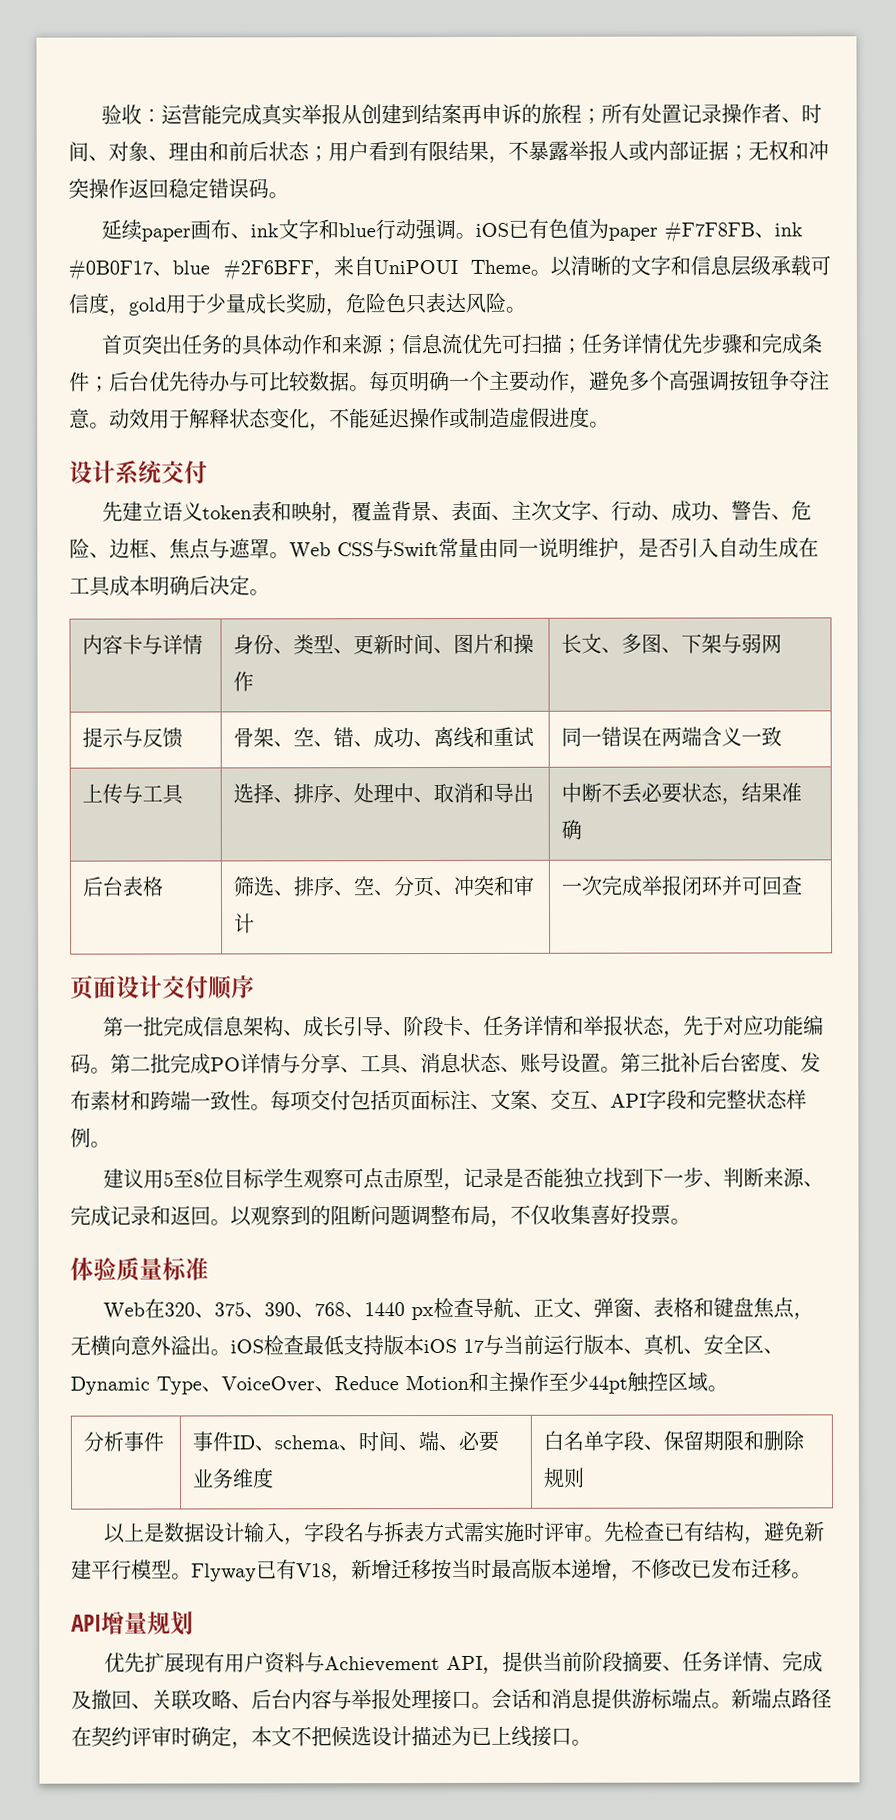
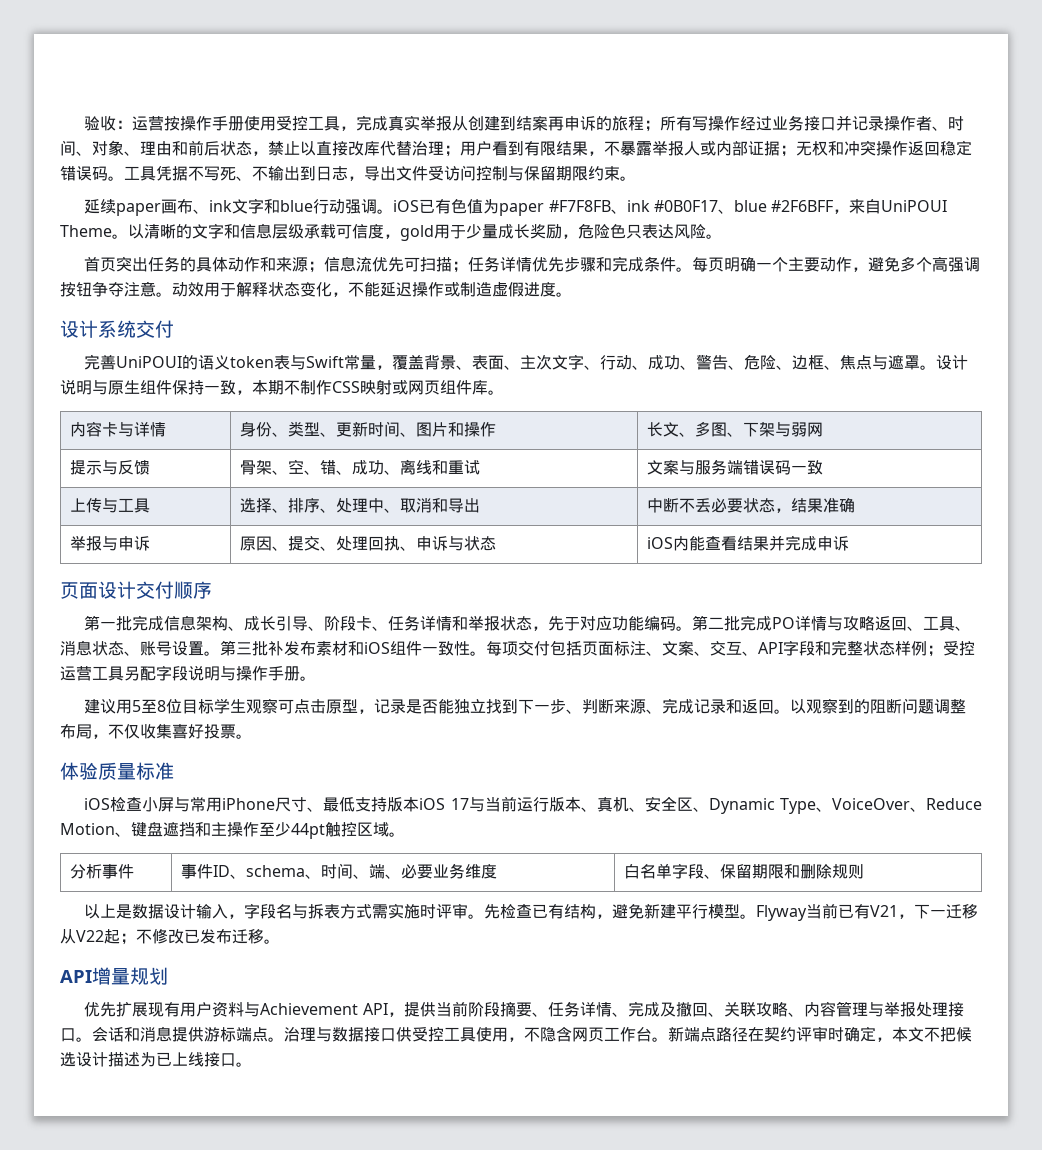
- 验收：运营能完成真实举报从创建到结案再申诉的旅程；所有处置记录操作者、时间、对象、理由和前后状态；用户看到有限结果，不暴露举报人或内部证据；无权和冲突操作返回稳定错误码。
+ 验收：运营按操作手册使用受控工具，完成真实举报从创建到结案再申诉的旅程；所有写操作经过业务接口并记录操作者、时间、对象、理由和前后状态，禁止以直接改库代替治理；用户看到有限结果，不暴露举报人或内部证据；无权和冲突操作返回稳定错误码。工具凭据不写死、不输出到日志，导出文件受访问控制与保留期限约束。
- 首页突出任务的具体动作和来源；信息流优先可扫描；任务详情优先步骤和完成条件；后台优先待办与可比较数据。
+ 首页突出任务的具体动作和来源；信息流优先可扫描；任务详情优先步骤和完成条件。
- 先建立语义token表和映射，覆盖背景、表面、主次文字、行动、成功、警告、危险、边框、焦点与遮罩。
+ 完善UniPOUI的语义token表与Swift常量，覆盖背景、表面、主次文字、行动、成功、警告、危险、边框、焦点与遮罩。
- Web CSS与Swift常量由同一说明维护，是否引入自动生成在工具成本明确后决定。
+ 设计说明与原生组件保持一致，本期不制作CSS映射或网页组件库。
- 提示与反馈 | 骨架、空、错、成功、离线和重试 | 同一错误在两端含义一致
+ 提示与反馈 | 骨架、空、错、成功、离线和重试 | 文案与服务端错误码一致
- 后台表格 | 筛选、排序、空、分页、冲突和审计 | 一次完成举报闭环并可回查
+ 举报与申诉 | 原因、提交、处理回执、申诉与状态 | iOS内能查看结果并完成申诉
- 第二批完成PO详情与分享、工具、消息状态、账号设置。
+ 第二批完成PO详情与攻略返回、工具、消息状态、账号设置。
- 第三批补后台密度、发布素材和跨端一致性。
+ 第三批补发布素材和iOS组件一致性。
- 每项交付包括页面标注、文案、交互、API字段和完整状态样例。
+ 每项交付包括页面标注、文案、交互、API字段和完整状态样例；受控运营工具另配字段说明与操作手册。
- Web在320、375、390、768、1440 px检查导航、正文、弹窗、表格和键盘焦点，无横向意外溢出。iOS检查最低支持版本iOS 17与当前运行版本、真机、安全区、Dynamic Type、VoiceOver、Reduce Motion和主操作至少44pt触控区域。
+ iOS检查小屏与常用iPhone尺寸、最低支持版本iOS 17与当前运行版本、真机、安全区、Dynamic Type、VoiceOver、Reduce Motion、键盘遮挡和主操作至少44pt触控区域。
- Flyway已有V18，新增迁移按当时最高版本递增，不修改已发布迁移。
+ Flyway当前已有V21，下一迁移从V22起；不修改已发布迁移。
- 优先扩展现有用户资料与Achievement API，提供当前阶段摘要、任务详情、完成及撤回、关联攻略、后台内容与举报处理接口。
+ 优先扩展现有用户资料与Achievement API，提供当前阶段摘要、任务详情、完成及撤回、关联攻略、内容管理与举报处理接口。
+ 治理与数据接口供受控工具使用，不隐含网页工作台。

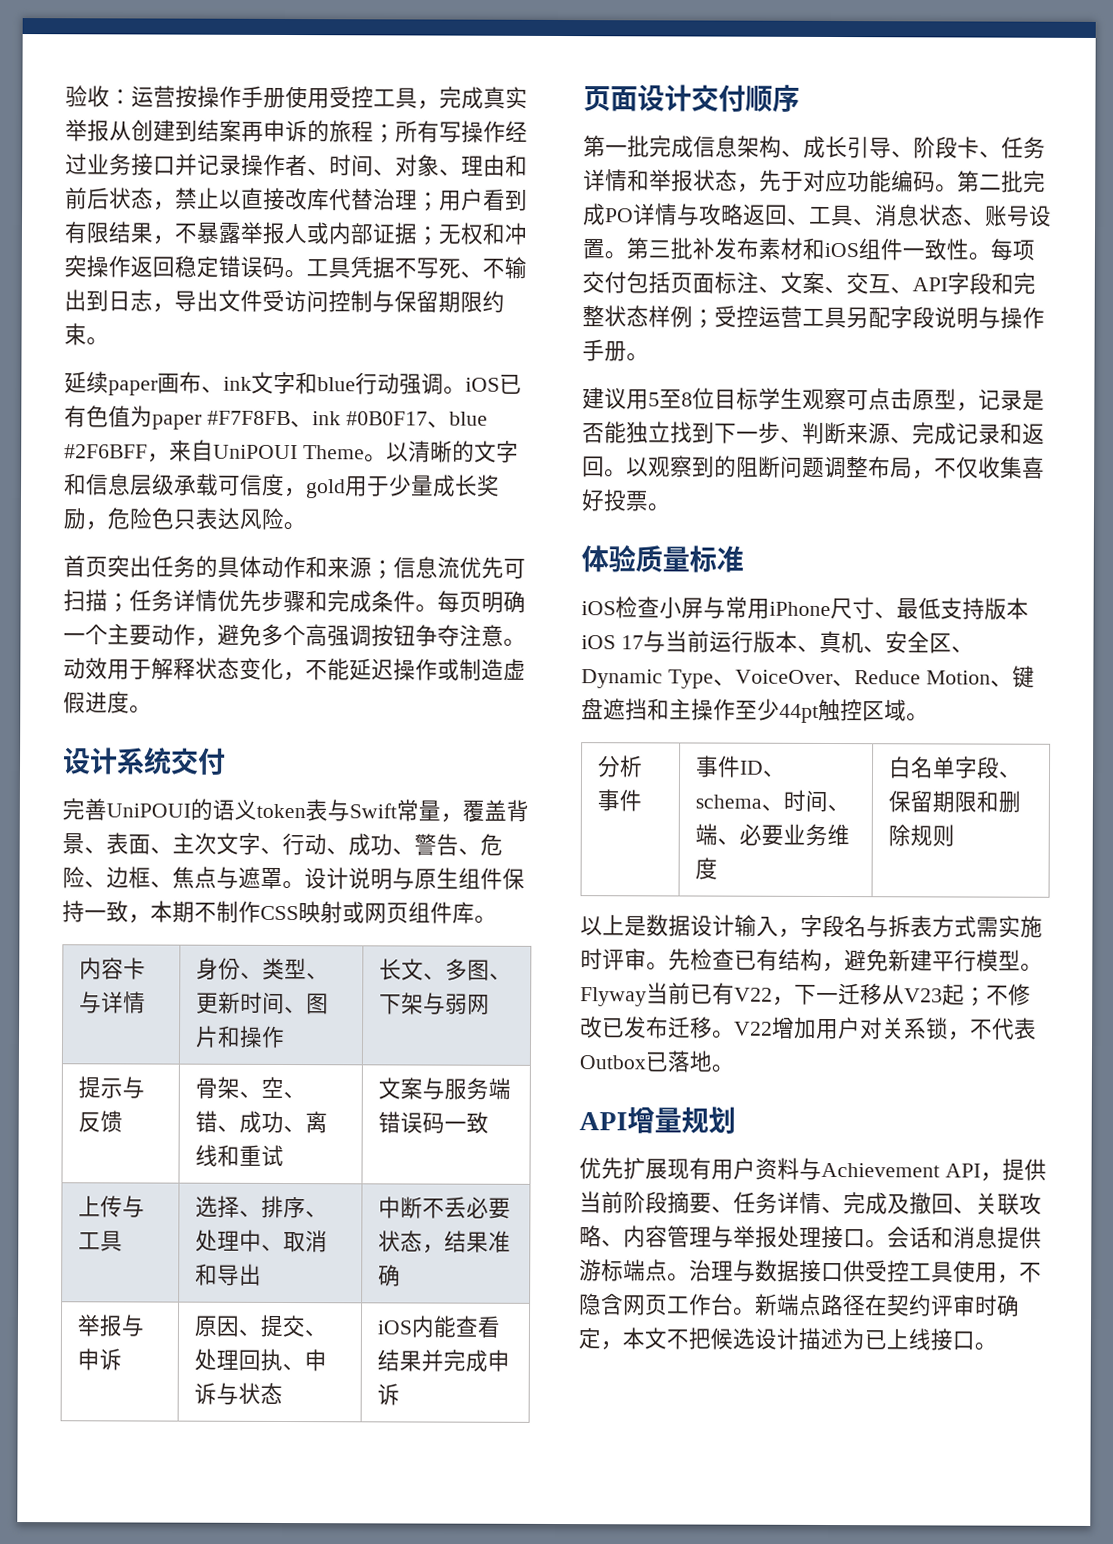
- Flyway当前已有V21，下一迁移从V22起；不修改已发布迁移。
+ Flyway当前已有V22，下一迁移从V23起；不修改已发布迁移。V22增加用户对关系锁，不代表Outbox已落地。

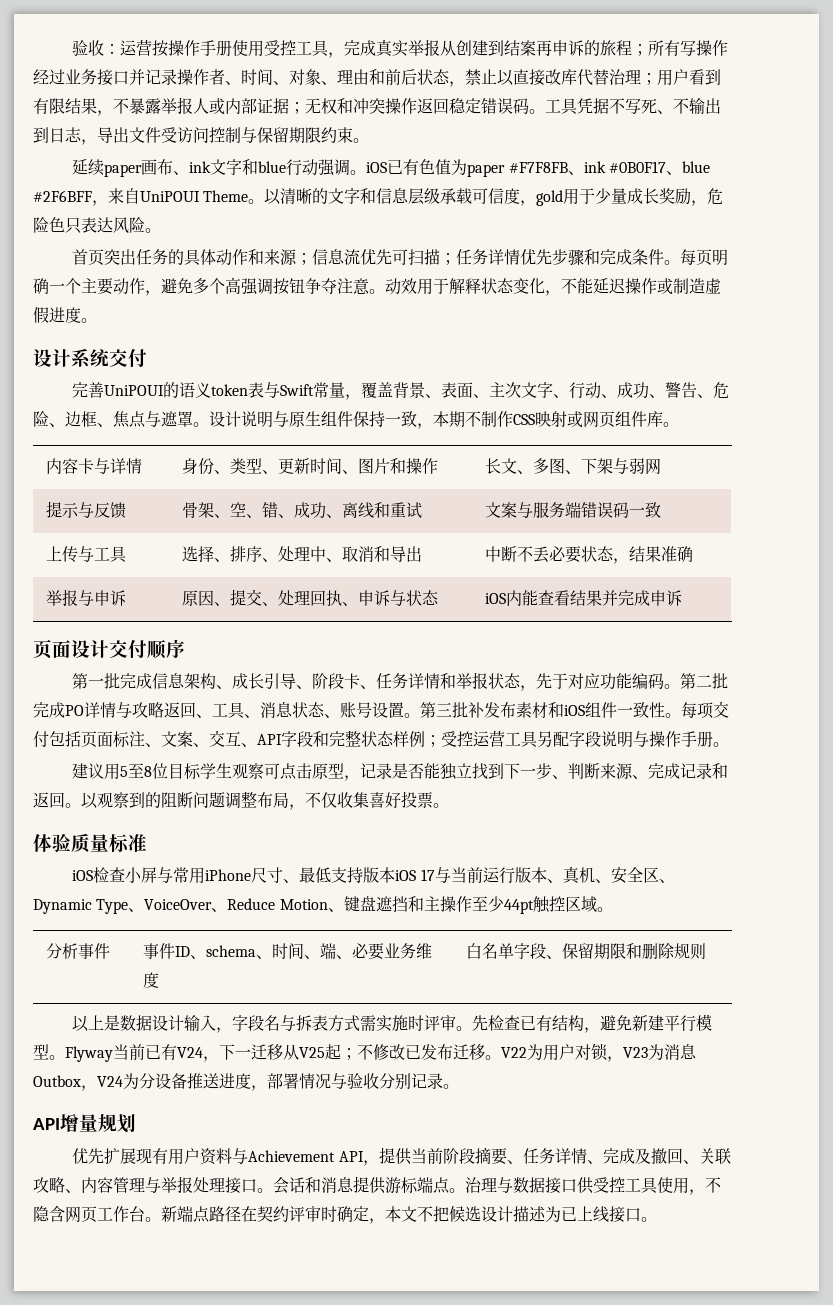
- Flyway当前已有V22，下一迁移从V23起；不修改已发布迁移。
+ Flyway当前已有V24，下一迁移从V25起；不修改已发布迁移。
- V22增加用户对关系锁，不代表Outbox已落地。
+ V22为用户对锁，V23为消息Outbox，V24为分设备推送进度，部署情况与验收分别记录。

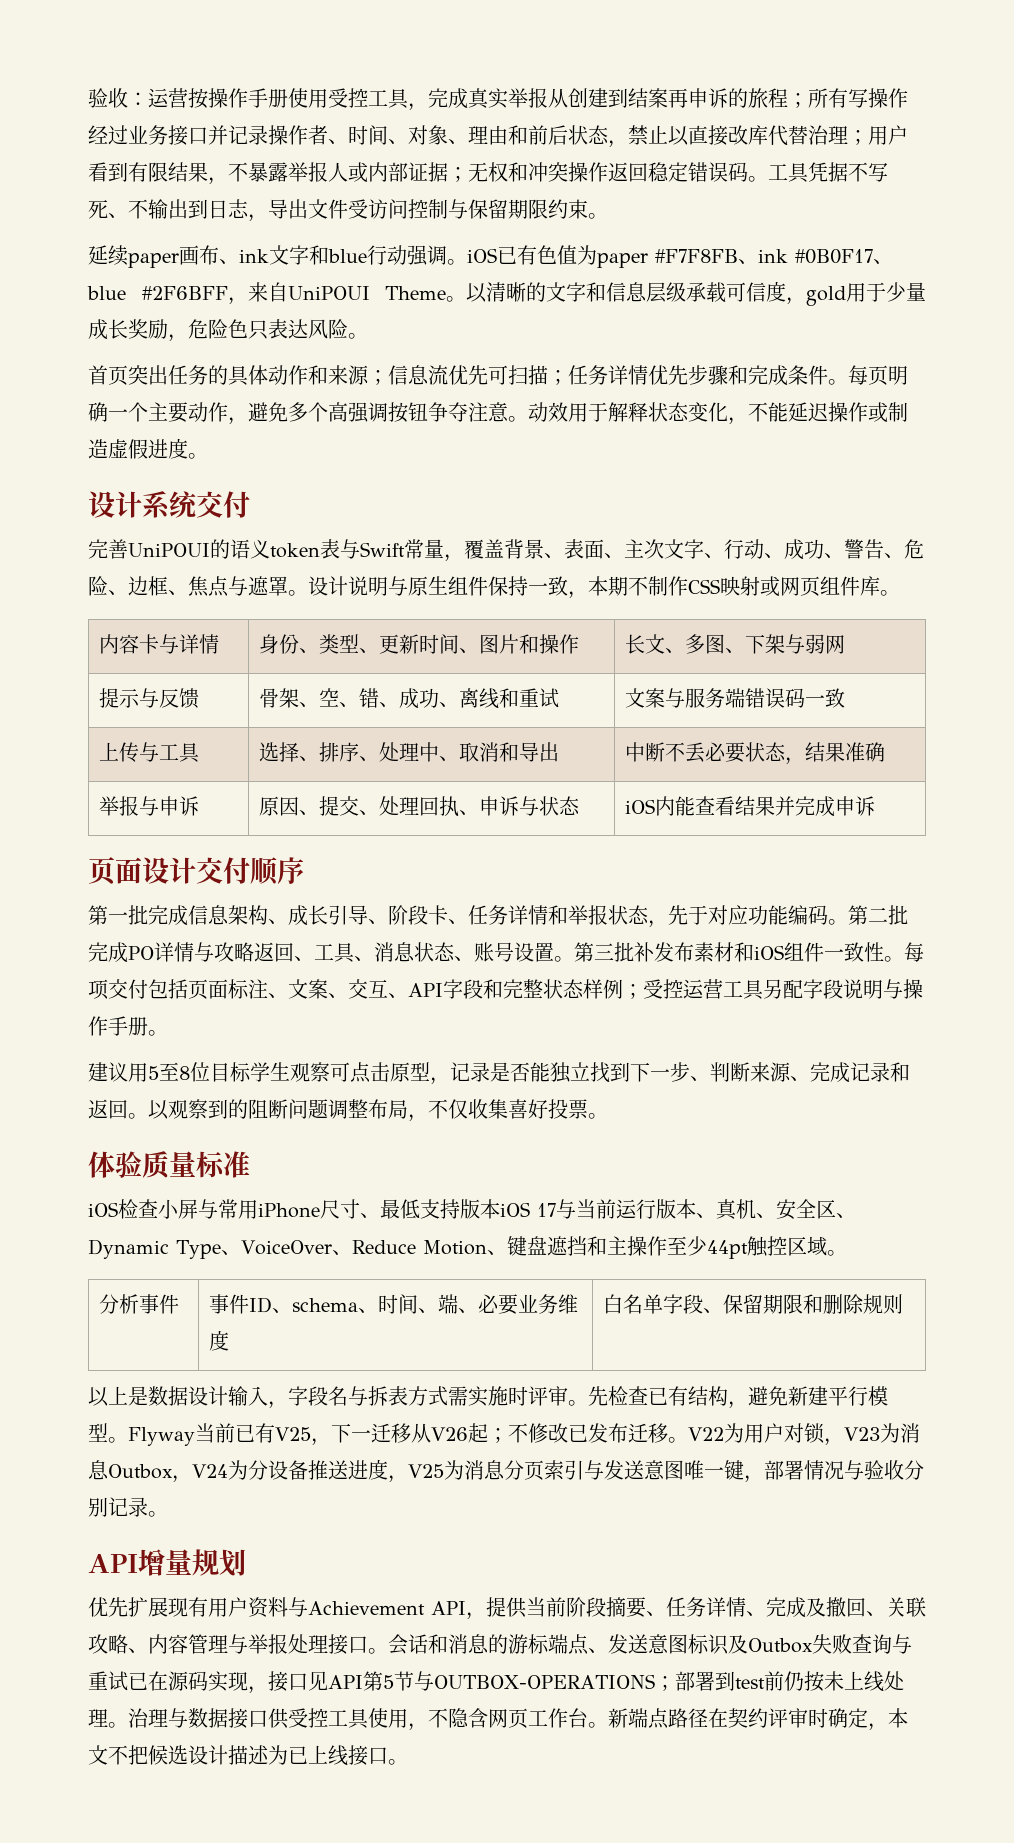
- Flyway当前已有V24，下一迁移从V25起；不修改已发布迁移。
+ Flyway当前已有V25，下一迁移从V26起；不修改已发布迁移。
- V22为用户对锁，V23为消息Outbox，V24为分设备推送进度，部署情况与验收分别记录。
+ V22为用户对锁，V23为消息Outbox，V24为分设备推送进度，V25为消息分页索引与发送意图唯一键，部署情况与验收分别记录。
- 会话和消息提供游标端点。
+ 会话和消息的游标端点、发送意图标识及Outbox失败查询与重试已在源码实现，接口见API第5节与OUTBOX-OPERATIONS；部署到test前仍按未上线处理。

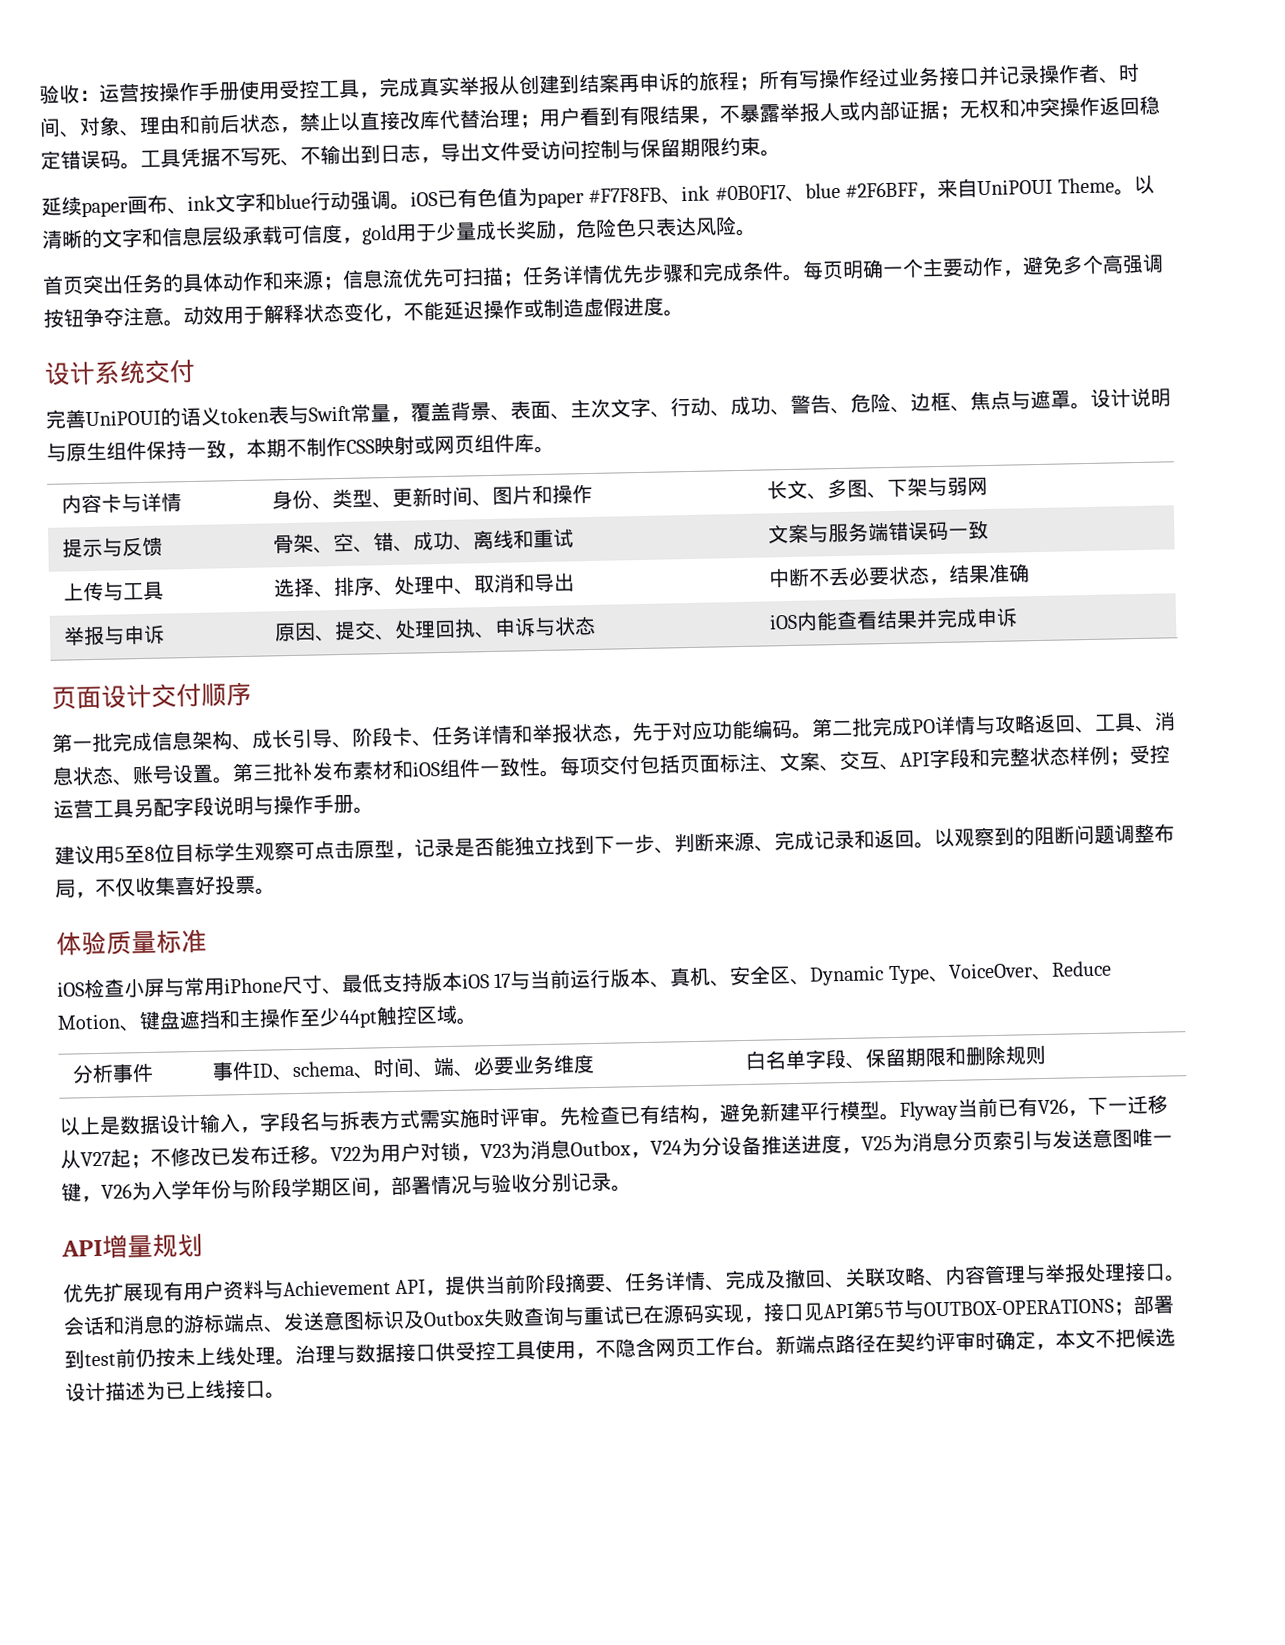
- Flyway当前已有V25，下一迁移从V26起；不修改已发布迁移。
+ Flyway当前已有V26，下一迁移从V27起；不修改已发布迁移。
- V22为用户对锁，V23为消息Outbox，V24为分设备推送进度，V25为消息分页索引与发送意图唯一键，部署情况与验收分别记录。
+ V22为用户对锁，V23为消息Outbox，V24为分设备推送进度，V25为消息分页索引与发送意图唯一键，V26为入学年份与阶段学期区间，部署情况与验收分别记录。

